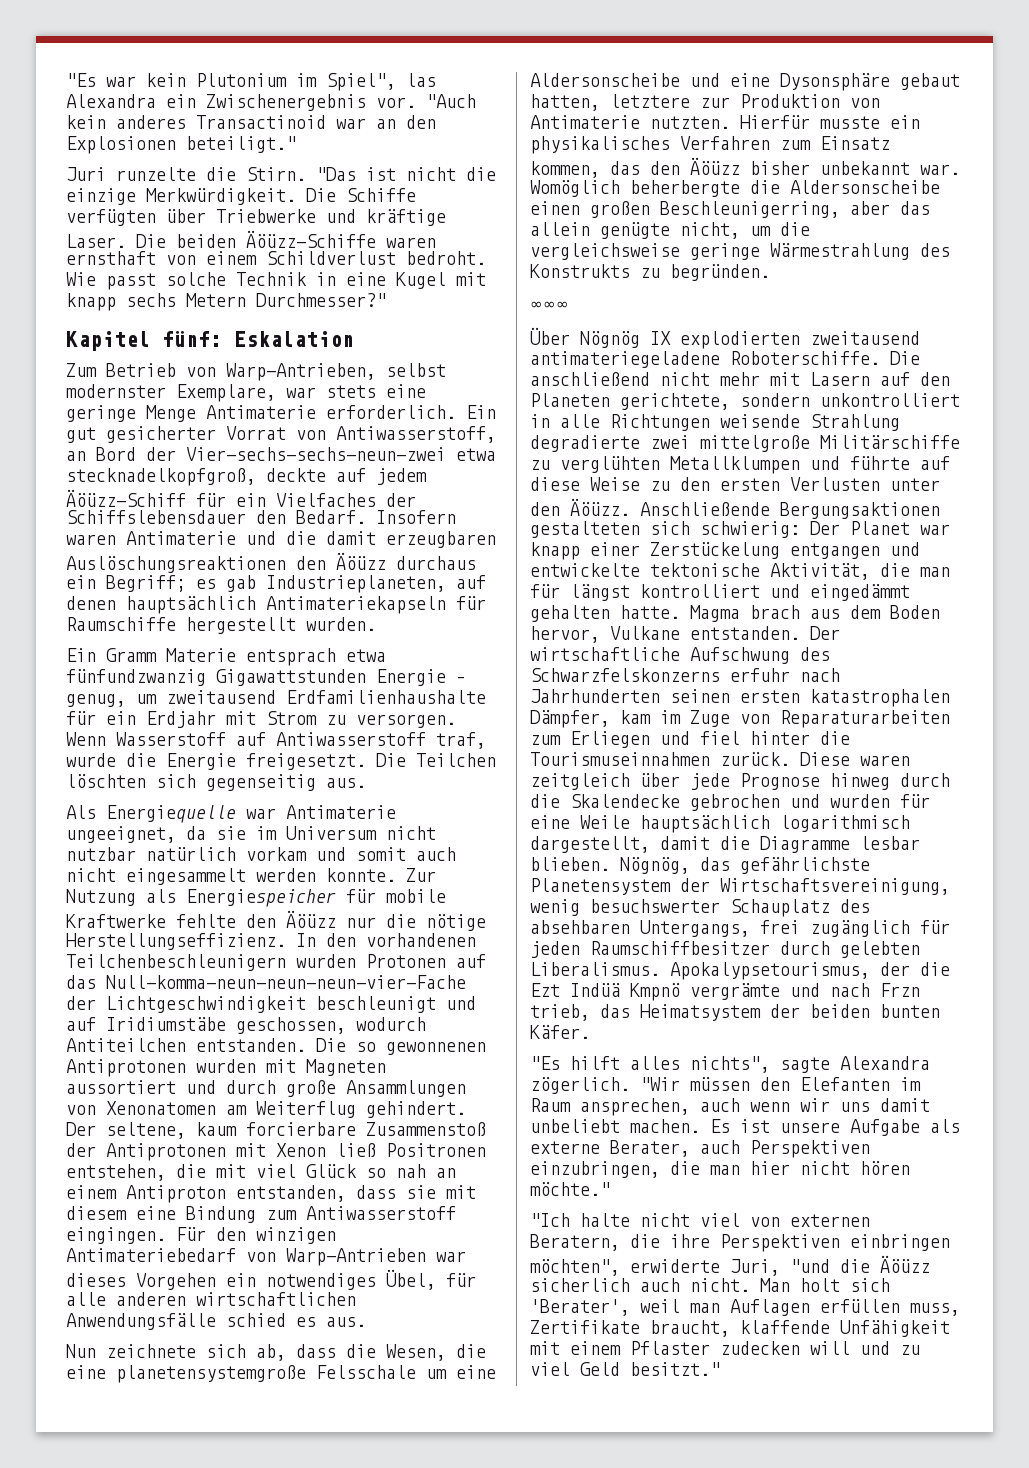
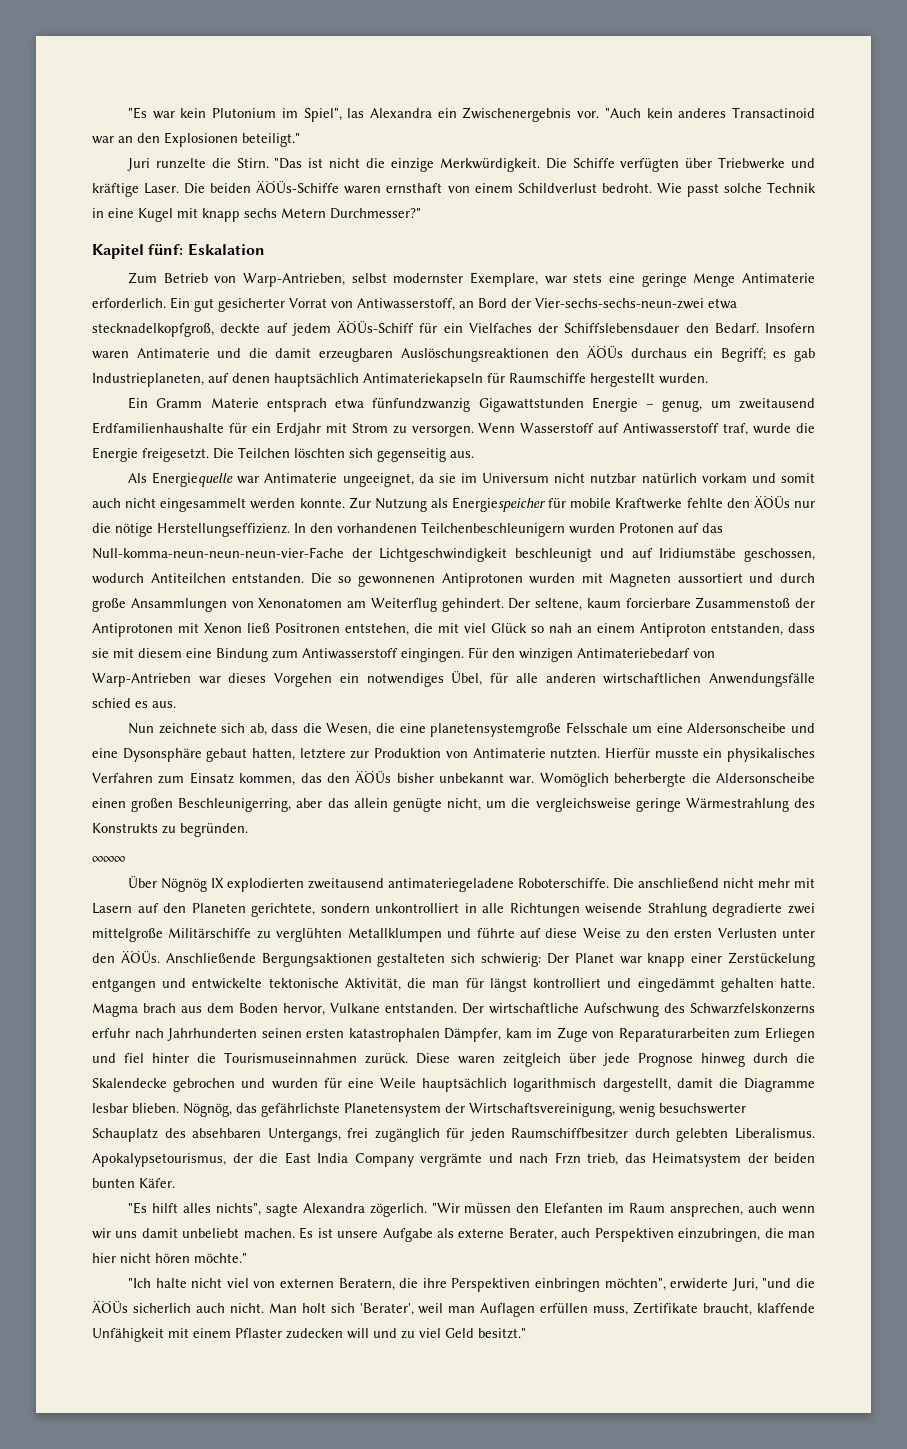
- Die beiden Äöüzz-Schiffe waren ernsthaft von einem Schildverlust bedroht.
+ Die beiden ÄÖÜs-Schiffe waren ernsthaft von einem Schildverlust bedroht.
- Ein gut gesicherter Vorrat von Antiwasserstoff, an Bord der Vier-sechs-sechs-neun-zwei etwa stecknadelkopfgroß, deckte auf jedem Äöüzz-Schiff für ein Vielfaches der Schiffslebensdauer den Bedarf.
+ Ein gut gesicherter Vorrat von Antiwasserstoff, an Bord der Vier-sechs-sechs-neun-zwei etwa stecknadelkopfgroß, deckte auf jedem ÄÖÜs-Schiff für ein Vielfaches der Schiffslebensdauer den Bedarf.
- Insofern waren Antimaterie und die damit erzeugbaren Auslöschungsreaktionen den Äöüzz durchaus ein Begriff; es gab Industrieplaneten, auf denen hauptsächlich Antimateriekapseln für Raumschiffe hergestellt wurden.
+ Insofern waren Antimaterie und die damit erzeugbaren Auslöschungsreaktionen den ÄÖÜs durchaus ein Begriff; es gab Industrieplaneten, auf denen hauptsächlich Antimateriekapseln für Raumschiffe hergestellt wurden.
- Zur Nutzung als Energiespeicher für mobile Kraftwerke fehlte den Äöüzz nur die nötige Herstellungseffizienz.
+ Zur Nutzung als Energiespeicher für mobile Kraftwerke fehlte den ÄÖÜs nur die nötige Herstellungseffizienz.
- Hierfür musste ein physikalisches Verfahren zum Einsatz kommen, das den Äöüzz bisher unbekannt war.
+ Hierfür musste ein physikalisches Verfahren zum Einsatz kommen, das den ÄÖÜs bisher unbekannt war.
- Die anschließend nicht mehr mit Lasern auf den Planeten gerichtete, sondern unkontrolliert in alle Richtungen weisende Strahlung degradierte zwei mittelgroße Militärschiffe zu verglühten Metallklumpen und führte auf diese Weise zu den ersten Verlusten unter den Äöüzz.
+ Die anschließend nicht mehr mit Lasern auf den Planeten gerichtete, sondern unkontrolliert in alle Richtungen weisende Strahlung degradierte zwei mittelgroße Militärschiffe zu verglühten Metallklumpen und führte auf diese Weise zu den ersten Verlusten unter den ÄÖÜs.
- Apokalypsetourismus, der die Ezt Indüä Kmpnö vergrämte und nach Frzn trieb, das Heimatsystem der beiden bunten Käfer.
+ Apokalypsetourismus, der die East India Company vergrämte und nach Frzn trieb, das Heimatsystem der beiden bunten Käfer.
- "Ich halte nicht viel von externen Beratern, die ihre Perspektiven einbringen möchten", erwiderte Juri, "und die Äöüzz sicherlich auch nicht.
+ "Ich halte nicht viel von externen Beratern, die ihre Perspektiven einbringen möchten", erwiderte Juri, "und die ÄÖÜs sicherlich auch nicht.

